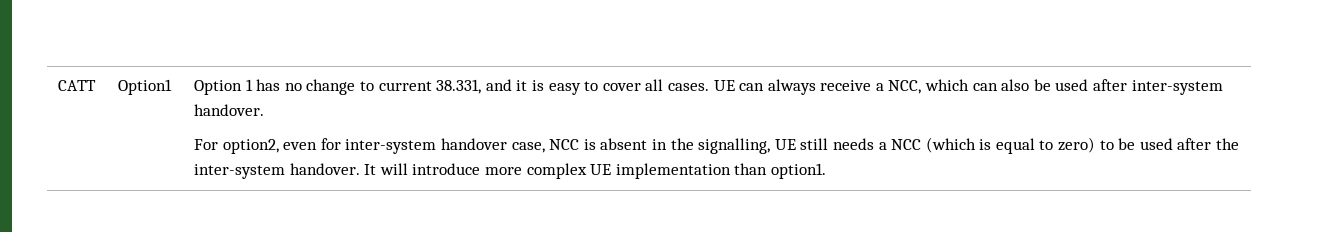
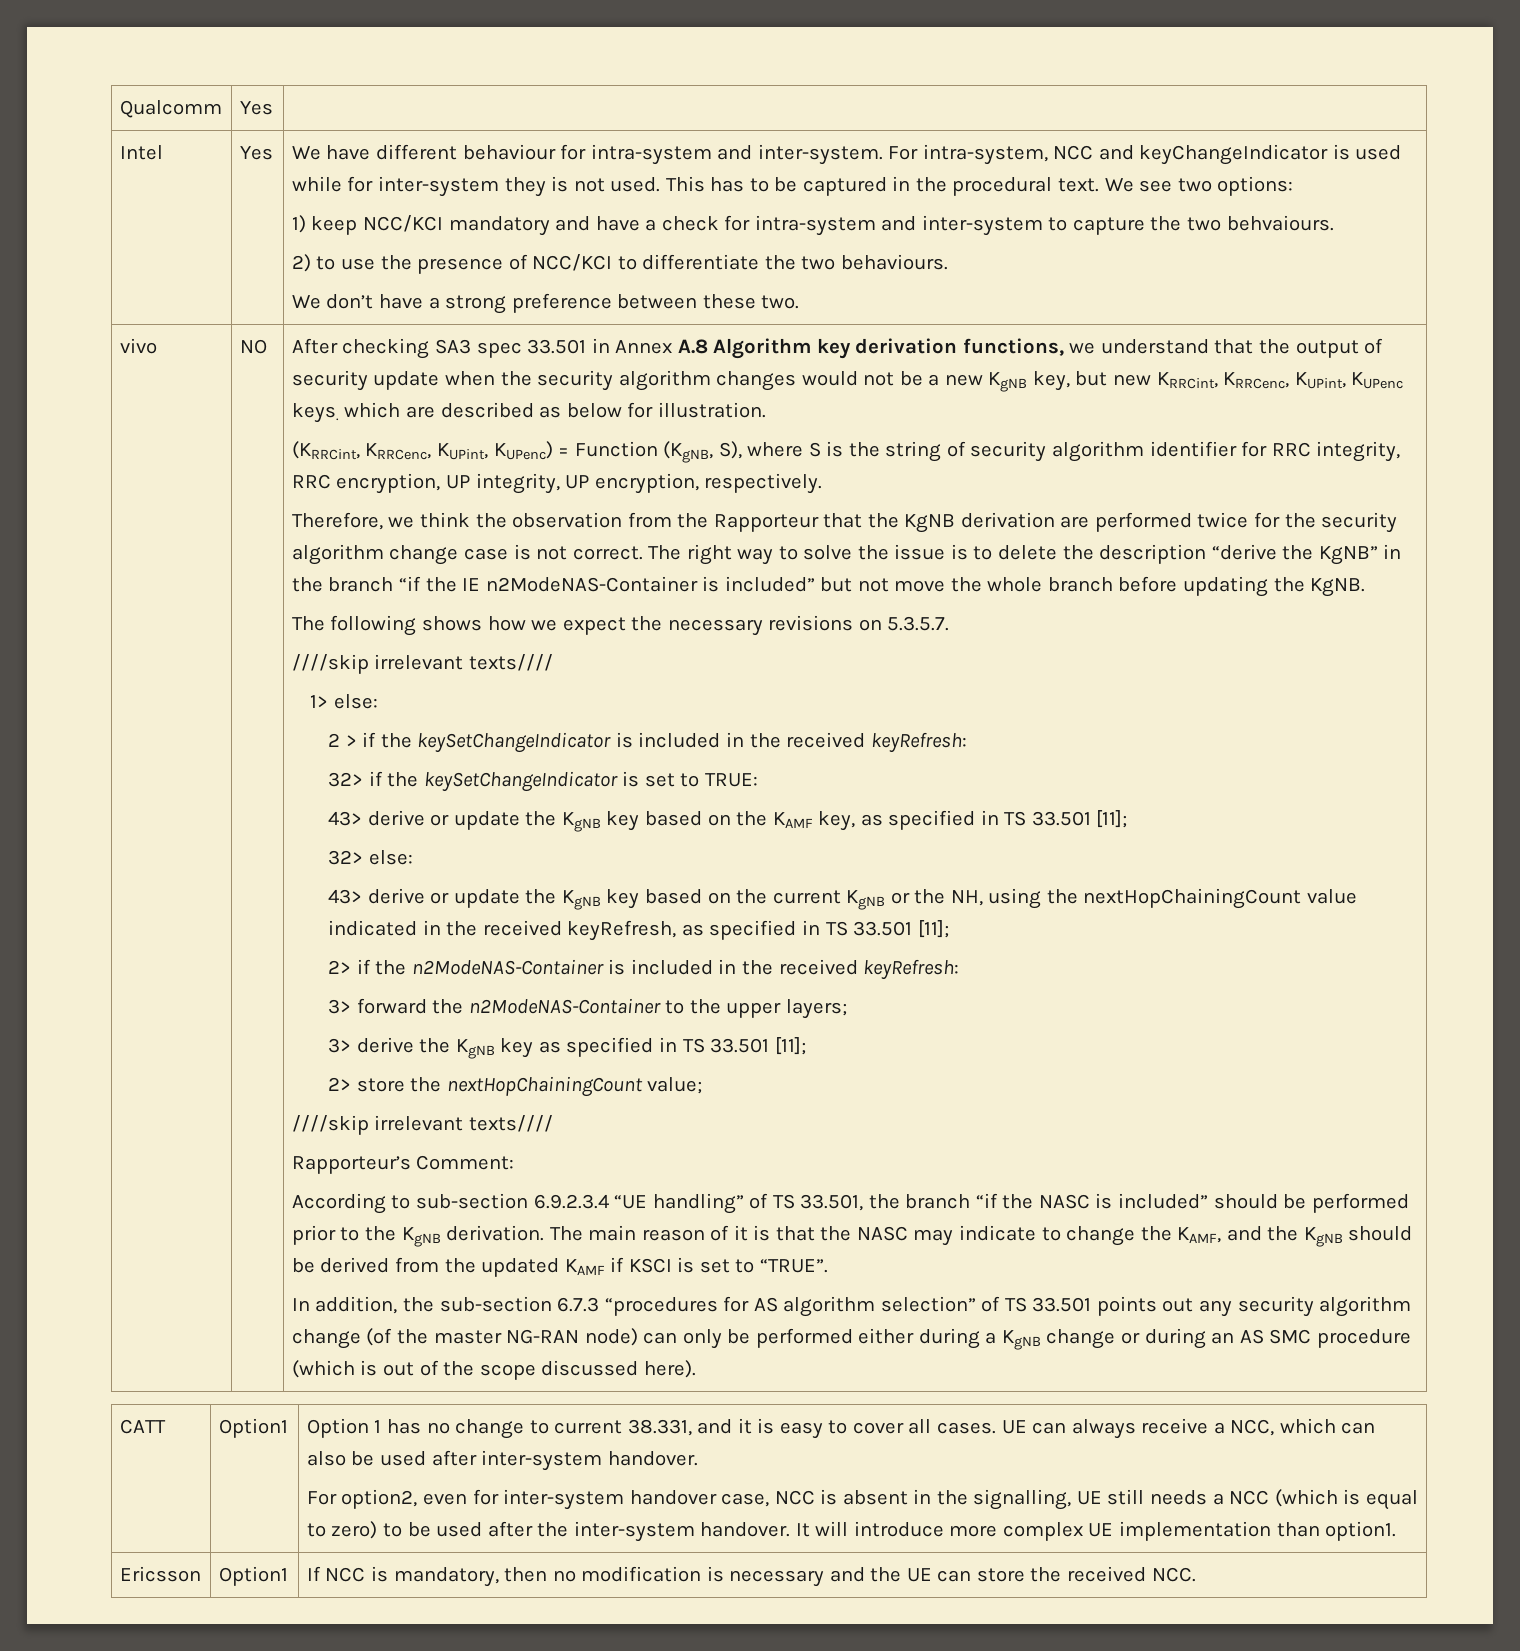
+ Qualcomm | Yes |
+ Intel | Yes | We have different behaviour for intra-system and inter-system. For intra-system, NCC and keyChangeIndicator is used while for inter-system they is not used. This has to be captured in the procedural text. We see two options:
+ 1) keep NCC/KCI mandatory and have a check for intra-system and inter-system to capture the two behvaiours.
+ 2) to use the presence of NCC/KCI to differentiate the two behaviours.
+ We don’t have a strong preference between these two.
+ vivo | NO | After checking SA3 spec 33.501 in Annex A.8 Algorithm key derivation functions, we understand that the output of security update when the security algorithm changes would not be a new KgNB key, but new KRRCint, KRRCenc, KUPint, KUPenc keys. which are described as below for illustration.
+ (KRRCint, KRRCenc, KUPint, KUPenc) = Function (KgNB, S), where S is the string of security algorithm identifier for RRC integrity, RRC encryption, UP integrity, UP encryption, respectively.
+ Therefore, we think the observation from the Rapporteur that the KgNB derivation are performed twice for the security algorithm change case is not correct. The right way to solve the issue is to delete the description “derive the KgNB” in the branch “if the IE n2ModeNAS-Container is included” but not move the whole branch before updating the KgNB.
+ The following shows how we expect the necessary revisions on 5.3.5.7.
+ ////skip irrelevant texts////
+ 1> else:
+ 2 > if the keySetChangeIndicator is included in the received keyRefresh:
+ 32> if the keySetChangeIndicator is set to TRUE:
+ 43> derive or update the KgNB key based on the KAMF key, as specified in TS 33.501 [11];
+ 32> else:
+ 43> derive or update the KgNB key based on the current KgNB or the NH, using the nextHopChainingCount value indicated in the received keyRefresh, as specified in TS 33.501 [11];
+ 2> if the n2ModeNAS-Container is included in the received keyRefresh:
+ 3> forward the n2ModeNAS-Container to the upper layers;
+ 3> derive the KgNB key as specified in TS 33.501 [11];
+ 2> store the nextHopChainingCount value;
+ ////skip irrelevant texts////
+ Rapporteur’s Comment:
+ According to sub-section 6.9.2.3.4 “UE handling” of TS 33.501, the branch “if the NASC is included” should be performed prior to the KgNB derivation. The main reason of it is that the NASC may indicate to change the KAMF, and the KgNB should be derived from the updated KAMF if KSCI is set to “TRUE”.
+ In addition, the sub-section 6.7.3 “procedures for AS algorithm selection” of TS 33.501 points out any security algorithm change (of the master NG-RAN node) can only be performed either during a KgNB change or during an AS SMC procedure (which is out of the scope discussed here).
+ Ericsson | Option1 | If NCC is mandatory, then no modification is necessary and the UE can store the received NCC.

